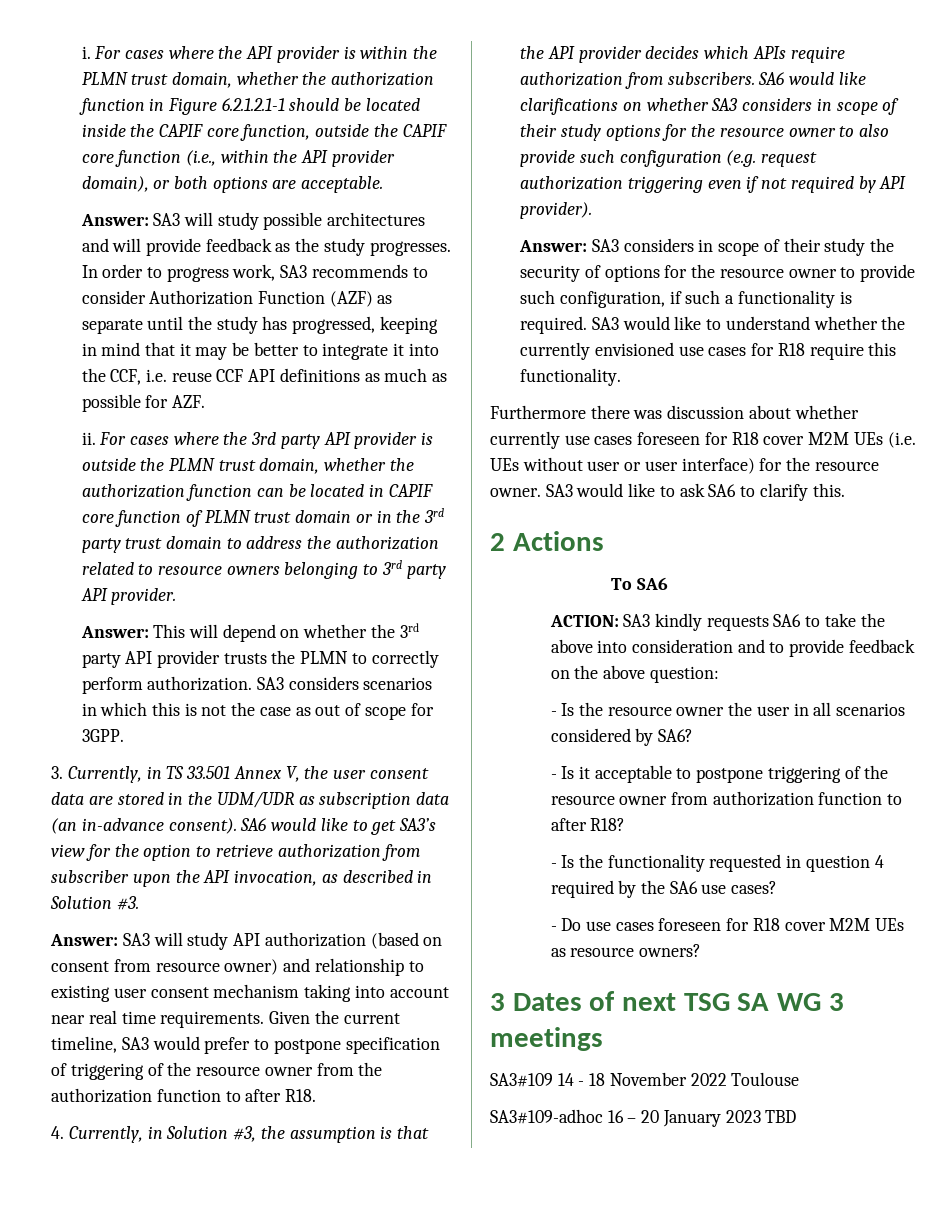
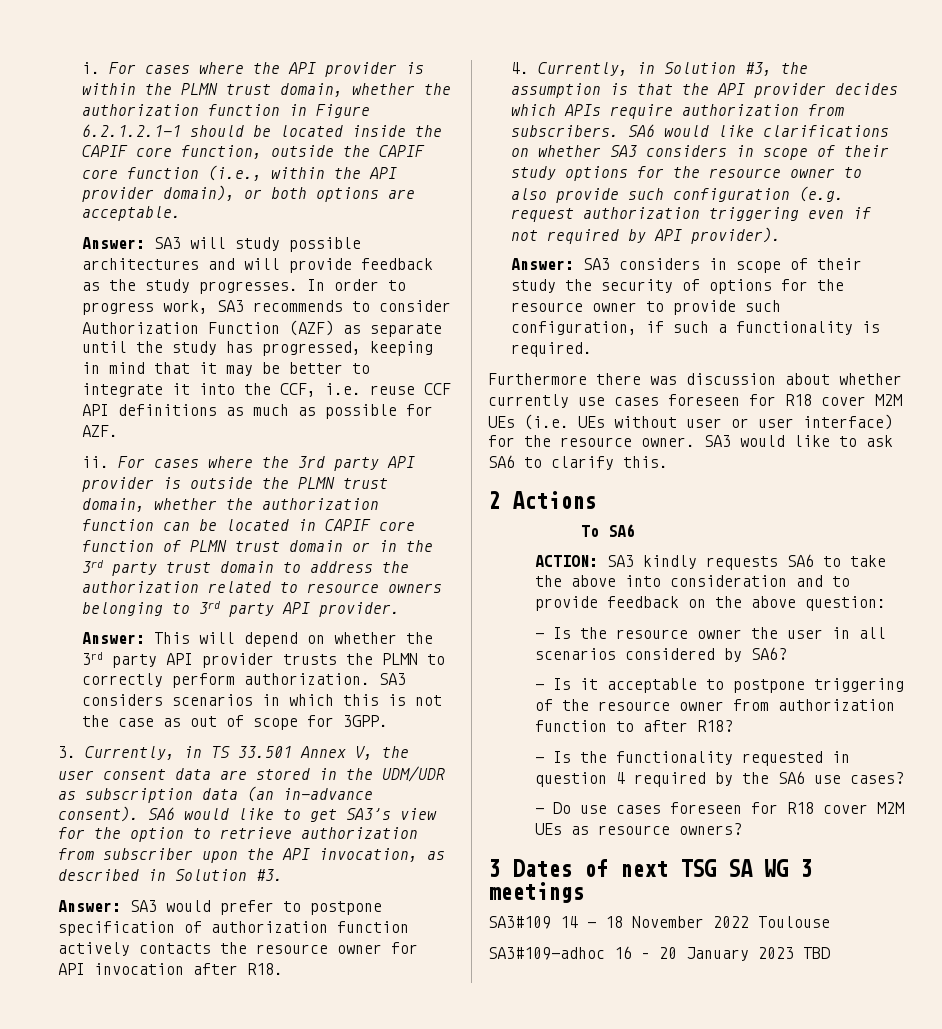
- Answer: SA3 will study API authorization (based on consent from resource owner) and relationship to existing user consent mechanism taking into account near real time requirements. Given the current timeline, SA3 would prefer to postpone specification of triggering of the resource owner from the authorization function to after R18.
+ Answer: SA3 would prefer to postpone specification of authorization function actively contacts the resource owner for API invocation after R18.
- SA3 would like to understand whether the currently envisioned use cases for R18 require this functionality.

